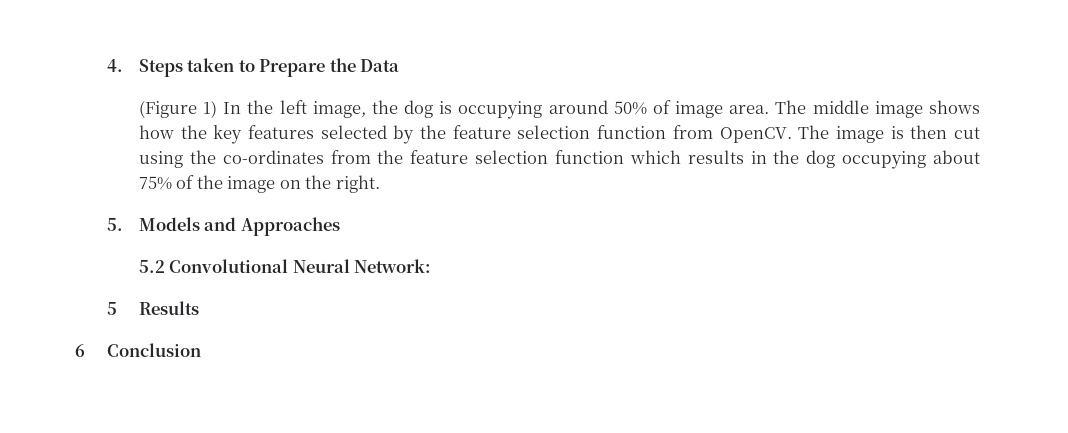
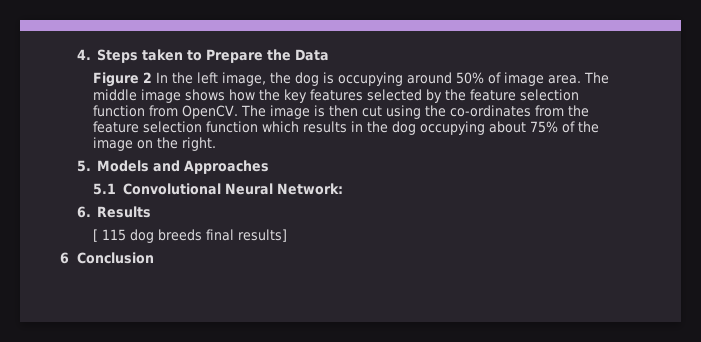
- (Figure 1) In the left image, the dog is occupying around 50% of image area.
+ Figure 2 In the left image, the dog is occupying around 50% of image area.
- 5.2 Convolutional Neural Network:
+ 5.1 Convolutional Neural Network:
- 5 Results
+ 6. Results
+ [ 115 dog breeds final results]

